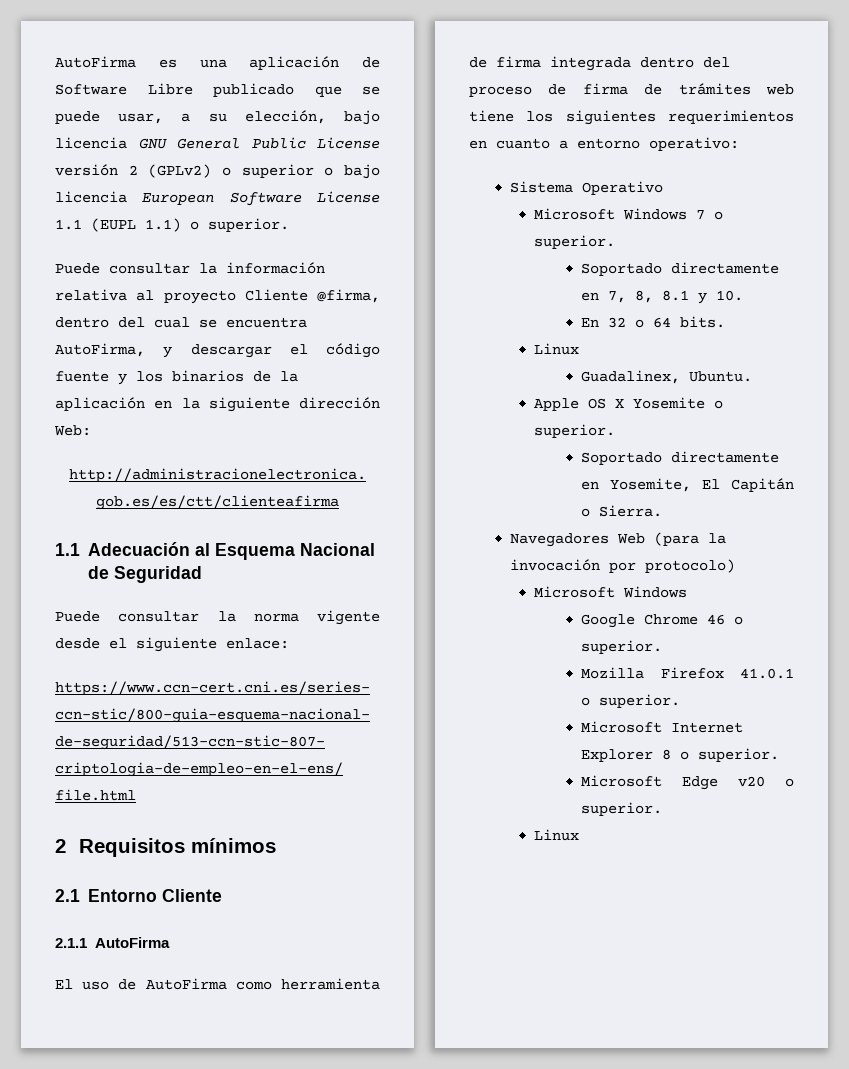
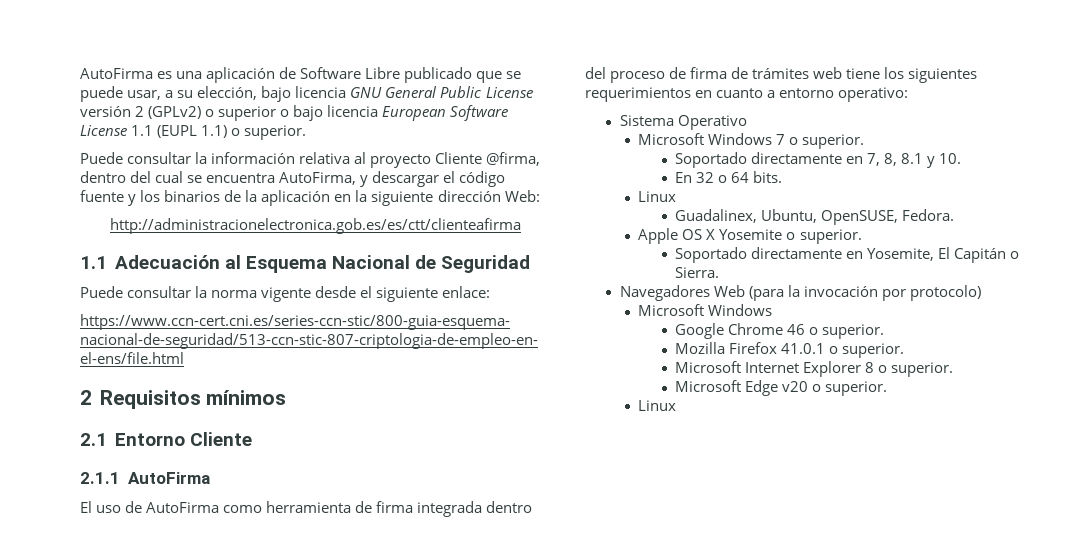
- Guadalinex, Ubuntu.
+ Guadalinex, Ubuntu, OpenSUSE, Fedora.

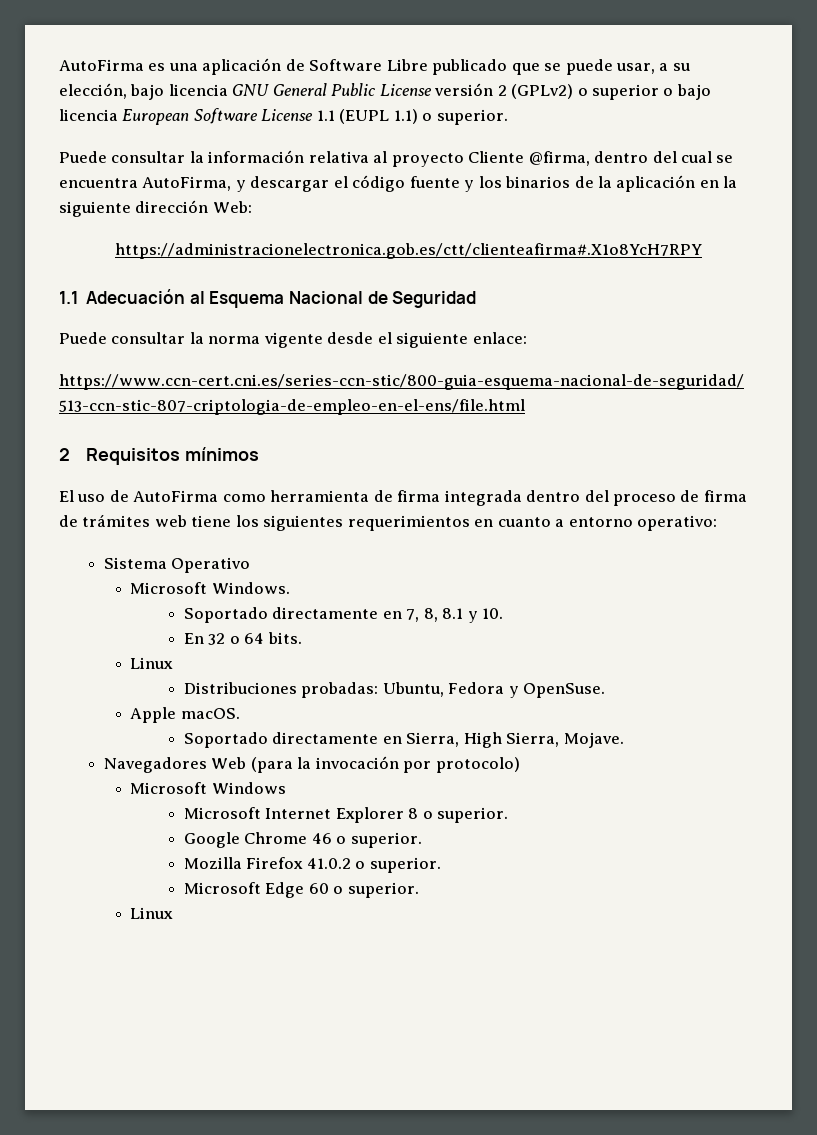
- http://administracionelectronica.gob.es/es/ctt/clienteafirma
+ https://administracionelectronica.gob.es/ctt/clienteafirma#.X1o8YcH7RPY
- 2.1 Entorno Cliente
- 2.1.1 AutoFirma
- Microsoft Windows 7 o superior.
+ Microsoft Windows.
- Guadalinex, Ubuntu, OpenSUSE, Fedora.
- Apple OS X Yosemite o superior.
- Soportado directamente en Yosemite, El Capitán o Sierra.
+ Distribuciones probadas: Ubuntu, Fedora y OpenSuse.
+ Apple macOS.
+ Soportado directamente en Sierra, High Sierra, Mojave.
+ Microsoft Internet Explorer 8 o superior.
- Mozilla Firefox 41.0.1 o superior.
- Microsoft Internet Explorer 8 o superior.
+ Mozilla Firefox 41.0.2 o superior.
- Microsoft Edge v20 o superior.
+ Microsoft Edge 60 o superior.

